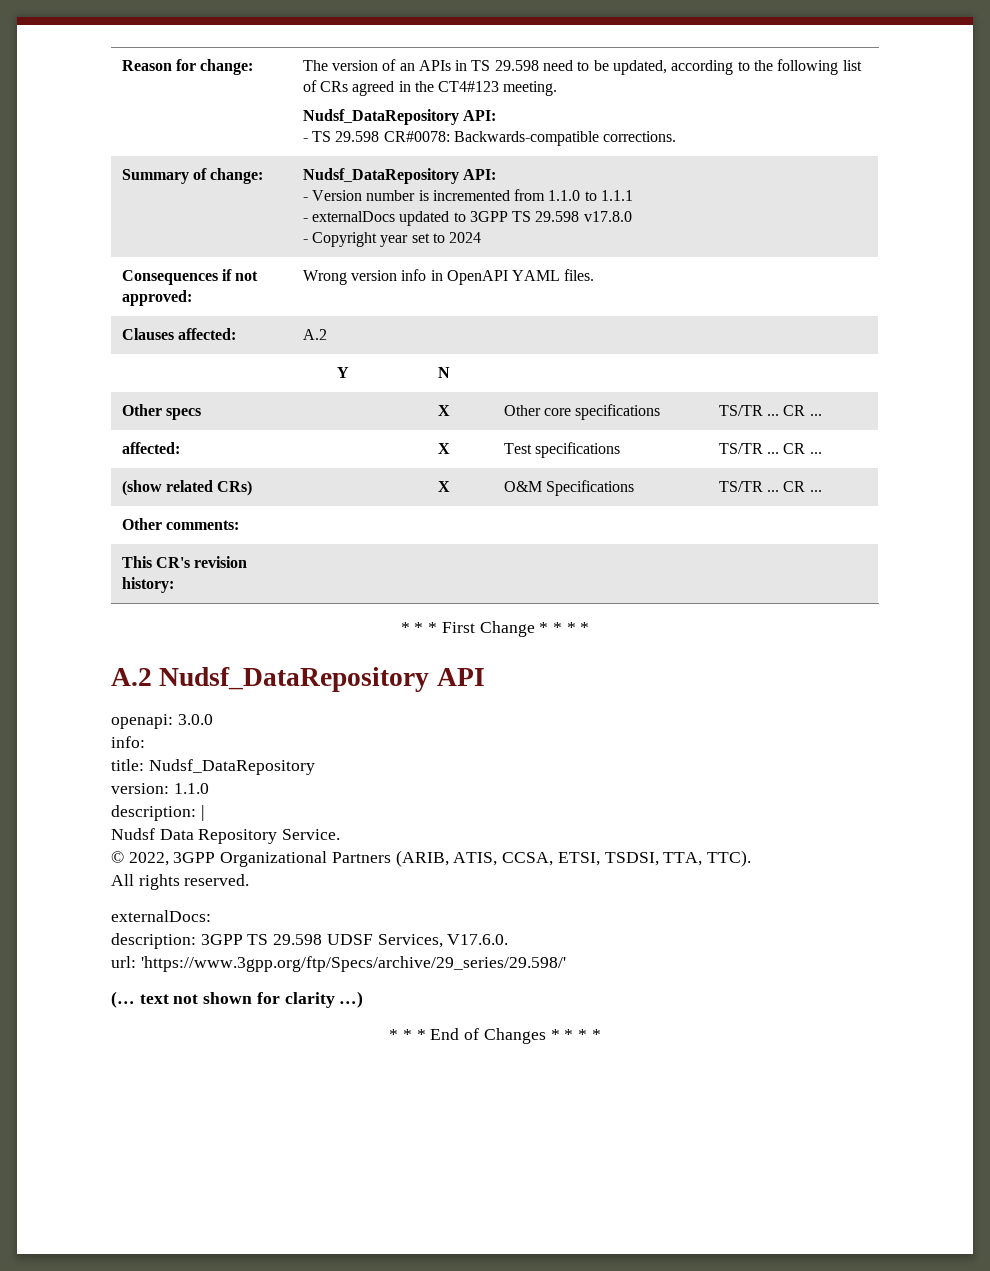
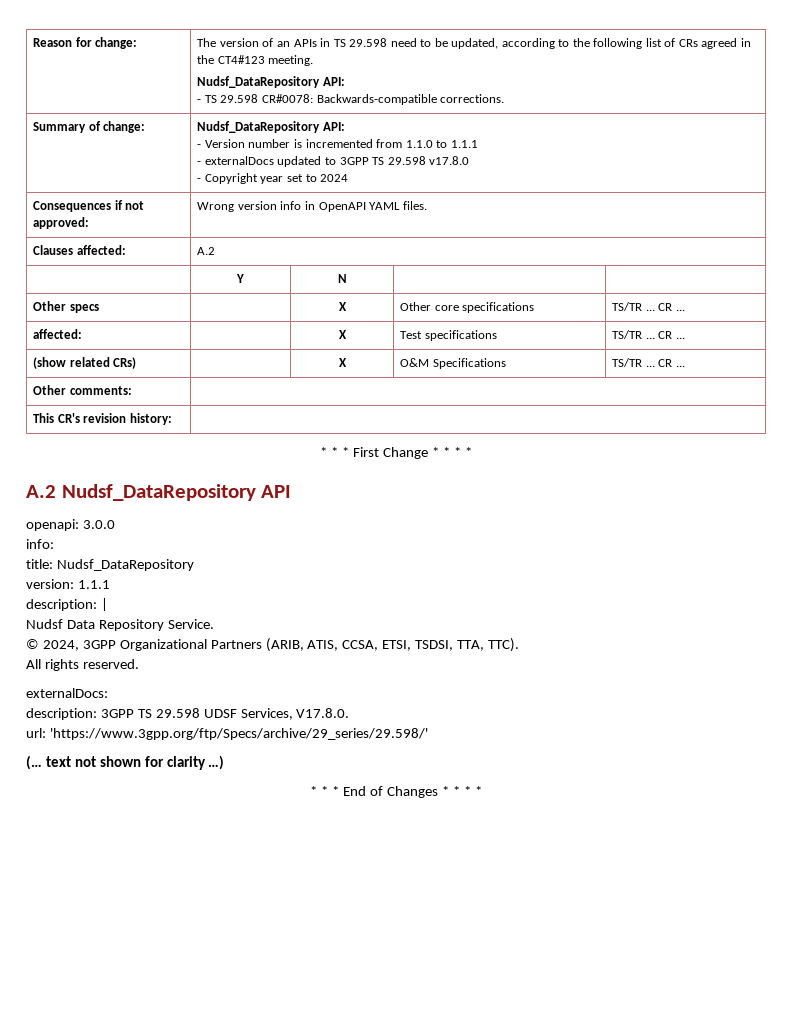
- version: 1.1.0
+ version: 1.1.1
- © 2022, 3GPP Organizational Partners (ARIB, ATIS, CCSA, ETSI, TSDSI, TTA, TTC).
+ © 2024, 3GPP Organizational Partners (ARIB, ATIS, CCSA, ETSI, TSDSI, TTA, TTC).
- description: 3GPP TS 29.598 UDSF Services, V17.6.0.
+ description: 3GPP TS 29.598 UDSF Services, V17.8.0.

